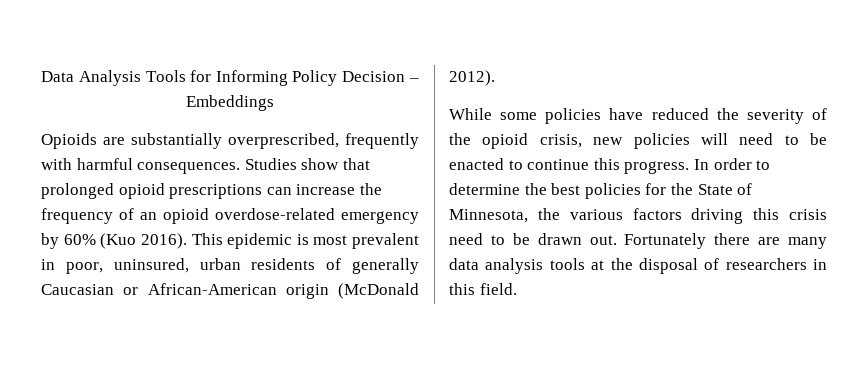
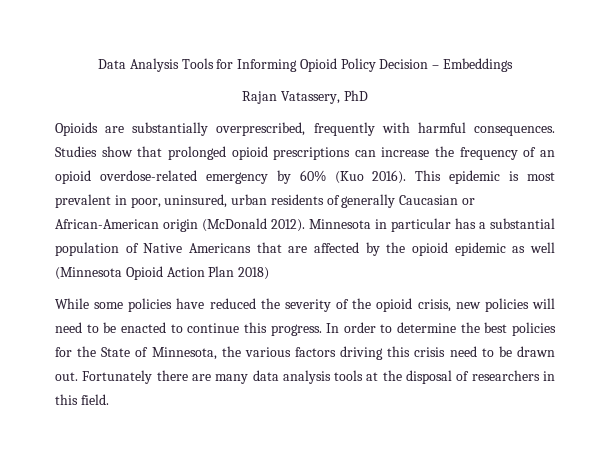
- Data Analysis Tools for Informing Policy Decision – Embeddings
+ Data Analysis Tools for Informing Opioid Policy Decision – Embeddings
+ Rajan Vatassery, PhD
+ Minnesota in particular has a substantial population of Native Americans that are affected by the opioid epidemic as well (Minnesota Opioid Action Plan 2018)

